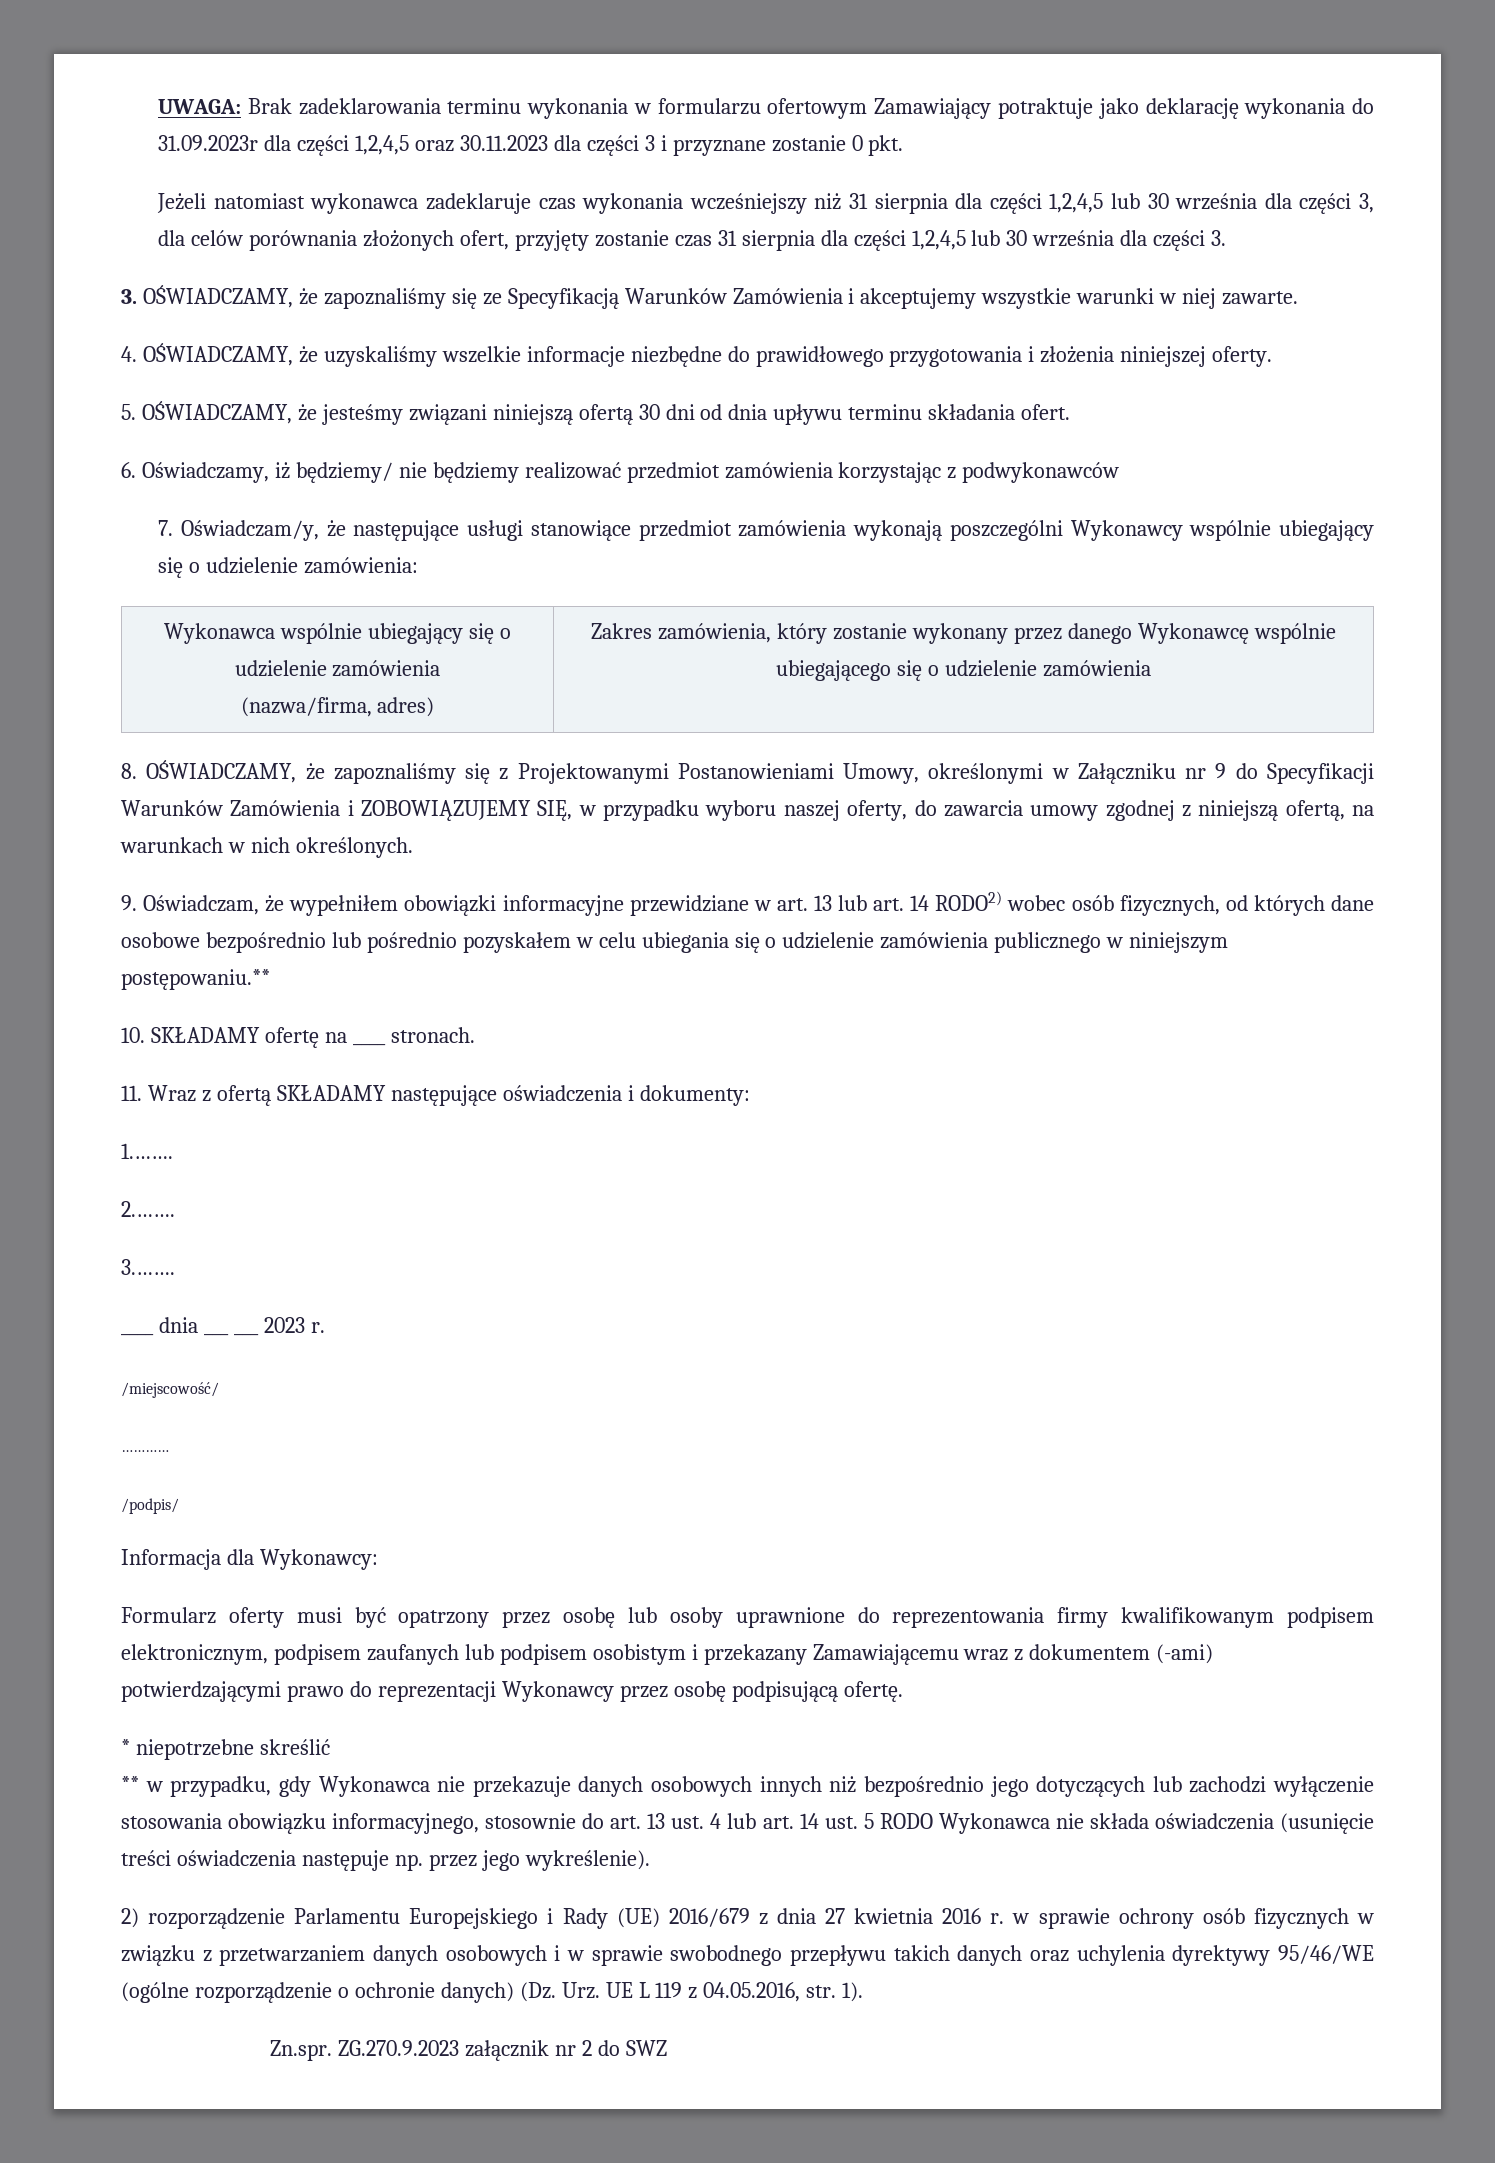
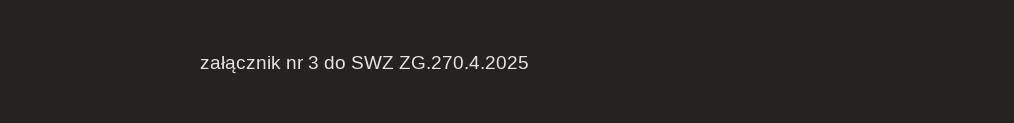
- UWAGA: Brak zadeklarowania terminu wykonania w formularzu ofertowym Zamawiający potraktuje jako deklarację wykonania do 31.09.2023r dla części 1,2,4,5 oraz 30.11.2023 dla części 3 i przyznane zostanie 0 pkt.
- Jeżeli natomiast wykonawca zadeklaruje czas wykonania wcześniejszy niż 31 sierpnia dla części 1,2,4,5 lub 30 września dla części 3, dla celów porównania złożonych ofert, przyjęty zostanie czas 31 sierpnia dla części 1,2,4,5 lub 30 września dla części 3.
- 3. OŚWIADCZAMY, że zapoznaliśmy się ze Specyfikacją Warunków Zamówienia i akceptujemy wszystkie warunki w niej zawarte.
- 4. OŚWIADCZAMY, że uzyskaliśmy wszelkie informacje niezbędne do prawidłowego przygotowania i złożenia niniejszej oferty.
- 5. OŚWIADCZAMY, że jesteśmy związani niniejszą ofertą 30 dni od dnia upływu terminu składania ofert.
- 6. Oświadczamy, iż będziemy/ nie będziemy realizować przedmiot zamówienia korzystając z podwykonawców
- 7. Oświadczam/y, że następujące usługi stanowiące przedmiot zamówienia wykonają poszczególni Wykonawcy wspólnie ubiegający się o udzielenie zamówienia:
- Wykonawca wspólnie ubiegający się o udzielenie zamówienia
- (nazwa/firma, adres) | Zakres zamówienia, który zostanie wykonany przez danego Wykonawcę wspólnie ubiegającego się o udzielenie zamówienia
- 8. OŚWIADCZAMY, że zapoznaliśmy się z Projektowanymi Postanowieniami Umowy, określonymi w Załączniku nr 9 do Specyfikacji Warunków Zamówienia i ZOBOWIĄZUJEMY SIĘ, w przypadku wyboru naszej oferty, do zawarcia umowy zgodnej z niniejszą ofertą, na warunkach w nich określonych.
- 9. Oświadczam, że wypełniłem obowiązki informacyjne przewidziane w art. 13 lub art. 14 RODO2) wobec osób fizycznych, od których dane osobowe bezpośrednio lub pośrednio pozyskałem w celu ubiegania się o udzielenie zamówienia publicznego w niniejszym postępowaniu.**
- 10. SKŁADAMY ofertę na ____ stronach.
- 11. Wraz z ofertą SKŁADAMY następujące oświadczenia i dokumenty:
- 1.…….
- 2.…….
- 3.…….
- ____ dnia ___ ___ 2023 r.
- /miejscowość/
- …………
- /podpis/
- Informacja dla Wykonawcy:
- Formularz oferty musi być opatrzony przez osobę lub osoby uprawnione do reprezentowania firmy kwalifikowanym podpisem elektronicznym, podpisem zaufanych lub podpisem osobistym i przekazany Zamawiającemu wraz z dokumentem (-ami) potwierdzającymi prawo do reprezentacji Wykonawcy przez osobę podpisującą ofertę.
- * niepotrzebne skreślić
- ** w przypadku, gdy Wykonawca nie przekazuje danych osobowych innych niż bezpośrednio jego dotyczących lub zachodzi wyłączenie stosowania obowiązku informacyjnego, stosownie do art. 13 ust. 4 lub art. 14 ust. 5 RODO Wykonawca nie składa oświadczenia (usunięcie treści oświadczenia następuje np. przez jego wykreślenie).
- 2) rozporządzenie Parlamentu Europejskiego i Rady (UE) 2016/679 z dnia 27 kwietnia 2016 r. w sprawie ochrony osób fizycznych w związku z przetwarzaniem danych osobowych i w sprawie swobodnego przepływu takich danych oraz uchylenia dyrektywy 95/46/WE (ogólne rozporządzenie o ochronie danych) (Dz. Urz. UE L 119 z 04.05.2016, str. 1).
- Zn.spr. ZG.270.9.2023 załącznik nr 2 do SWZ
+ załącznik nr 3 do SWZ ZG.270.4.2025

